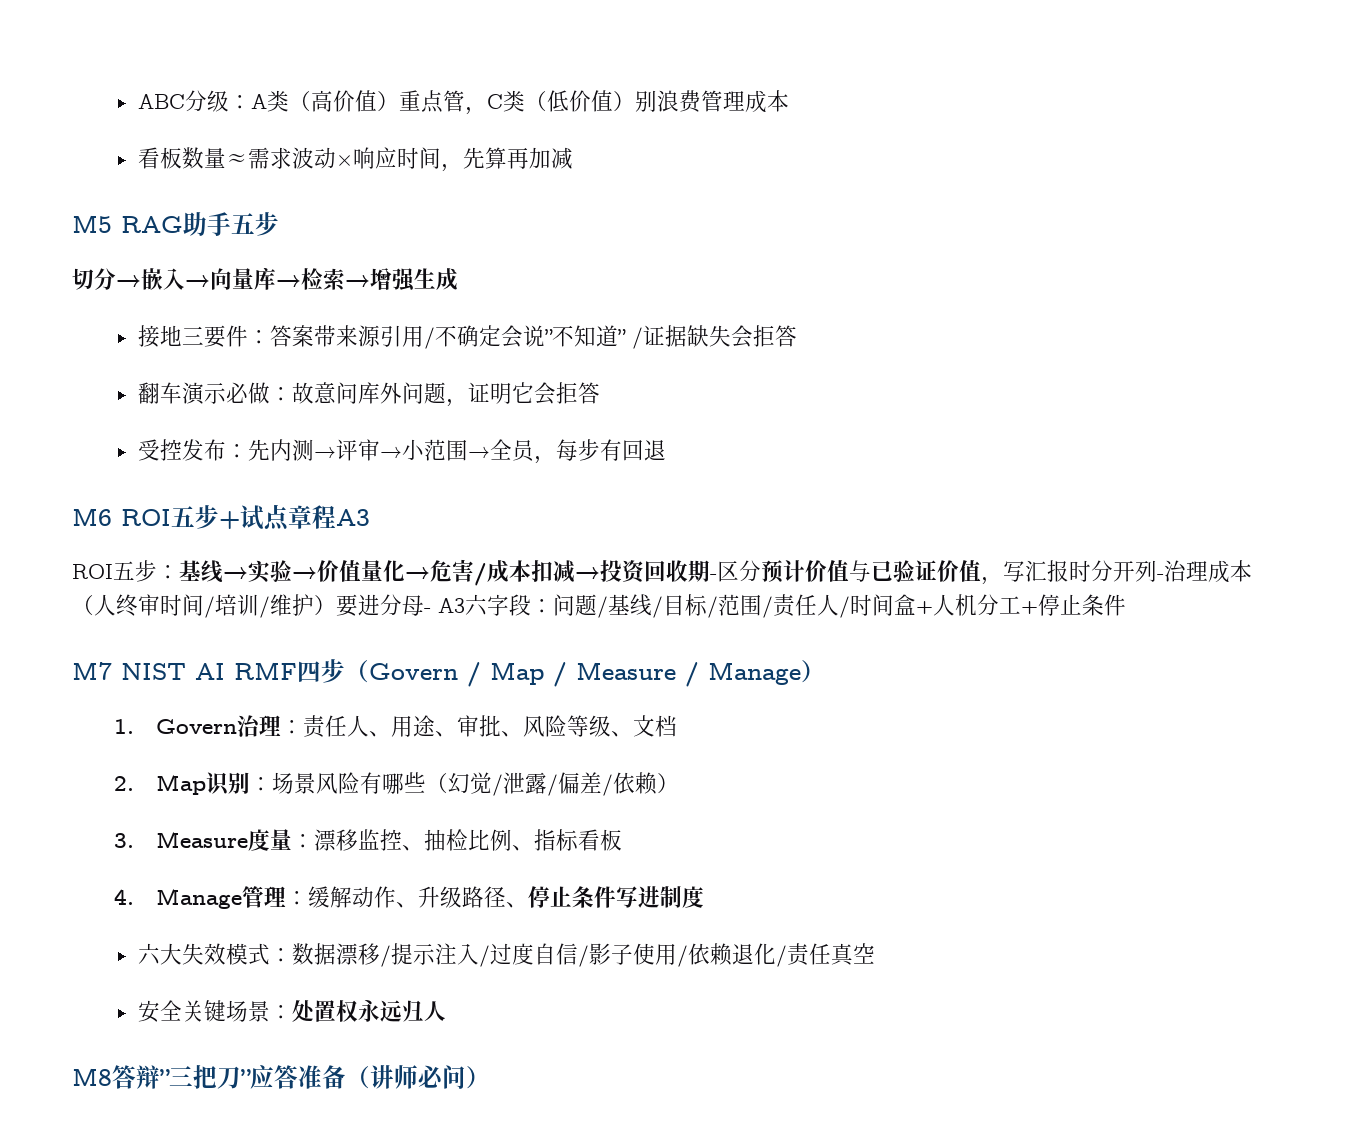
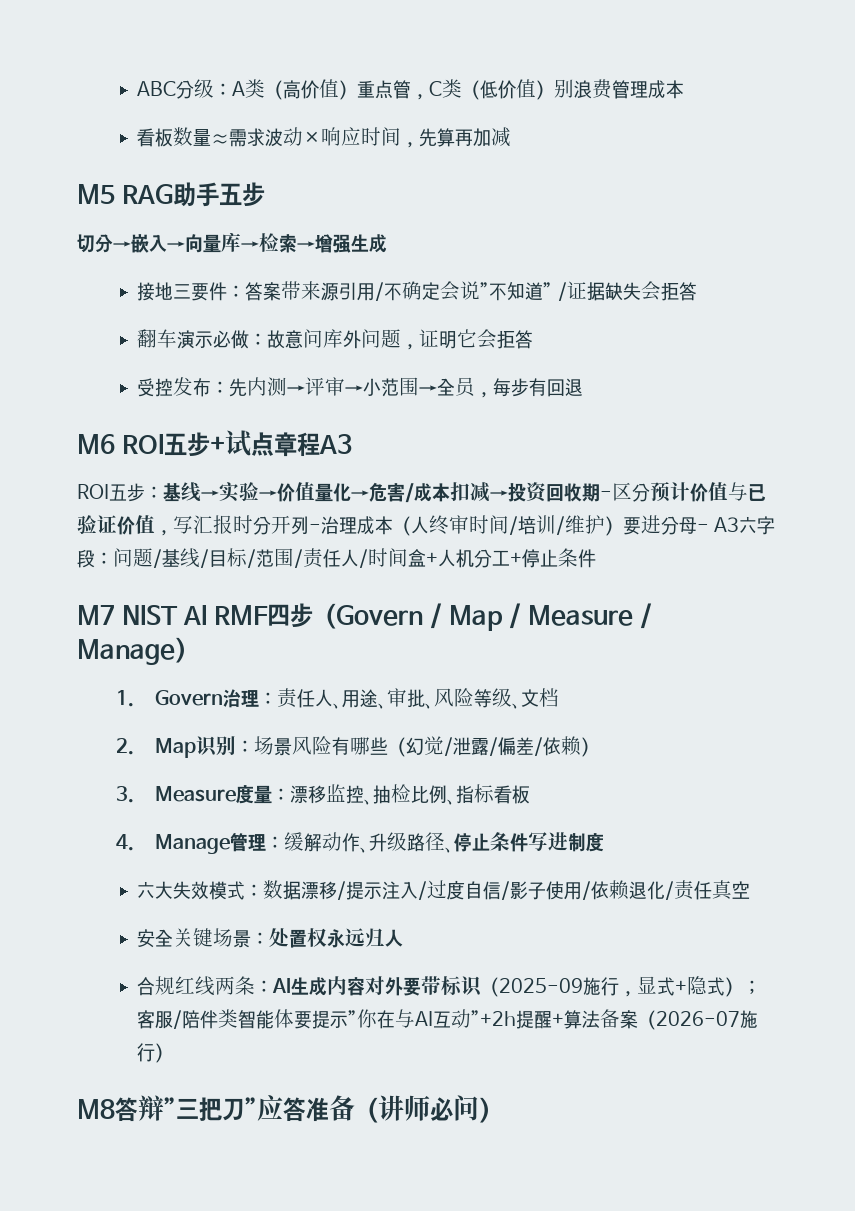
+ 合规红线两条：AI生成内容对外要带标识（2025-09施行，显式+隐式）；客服/陪伴类智能体要提示”你在与AI互动”+2h提醒+算法备案（2026-07施行）

